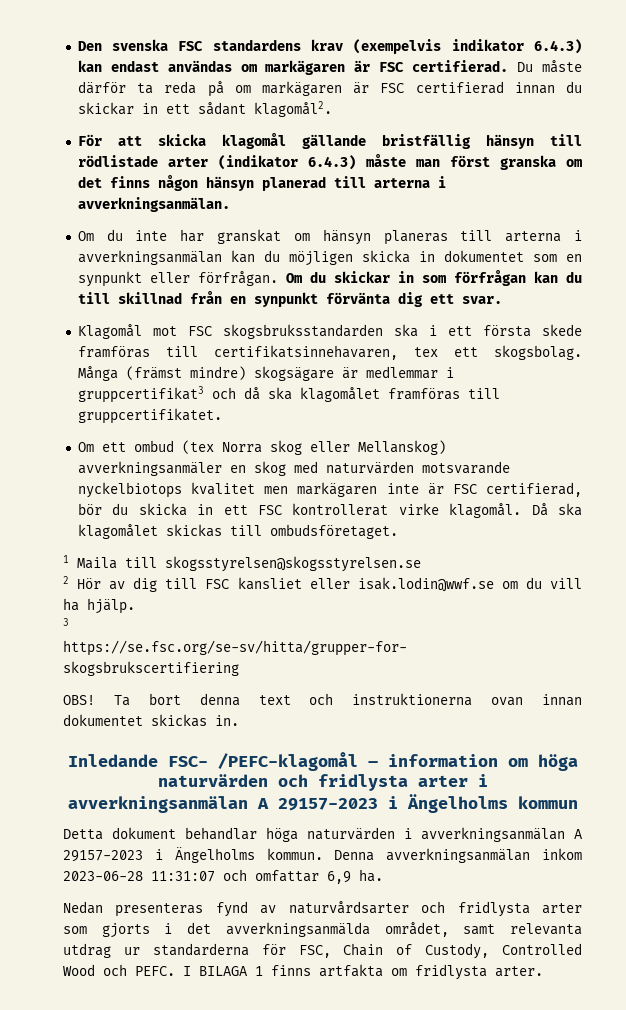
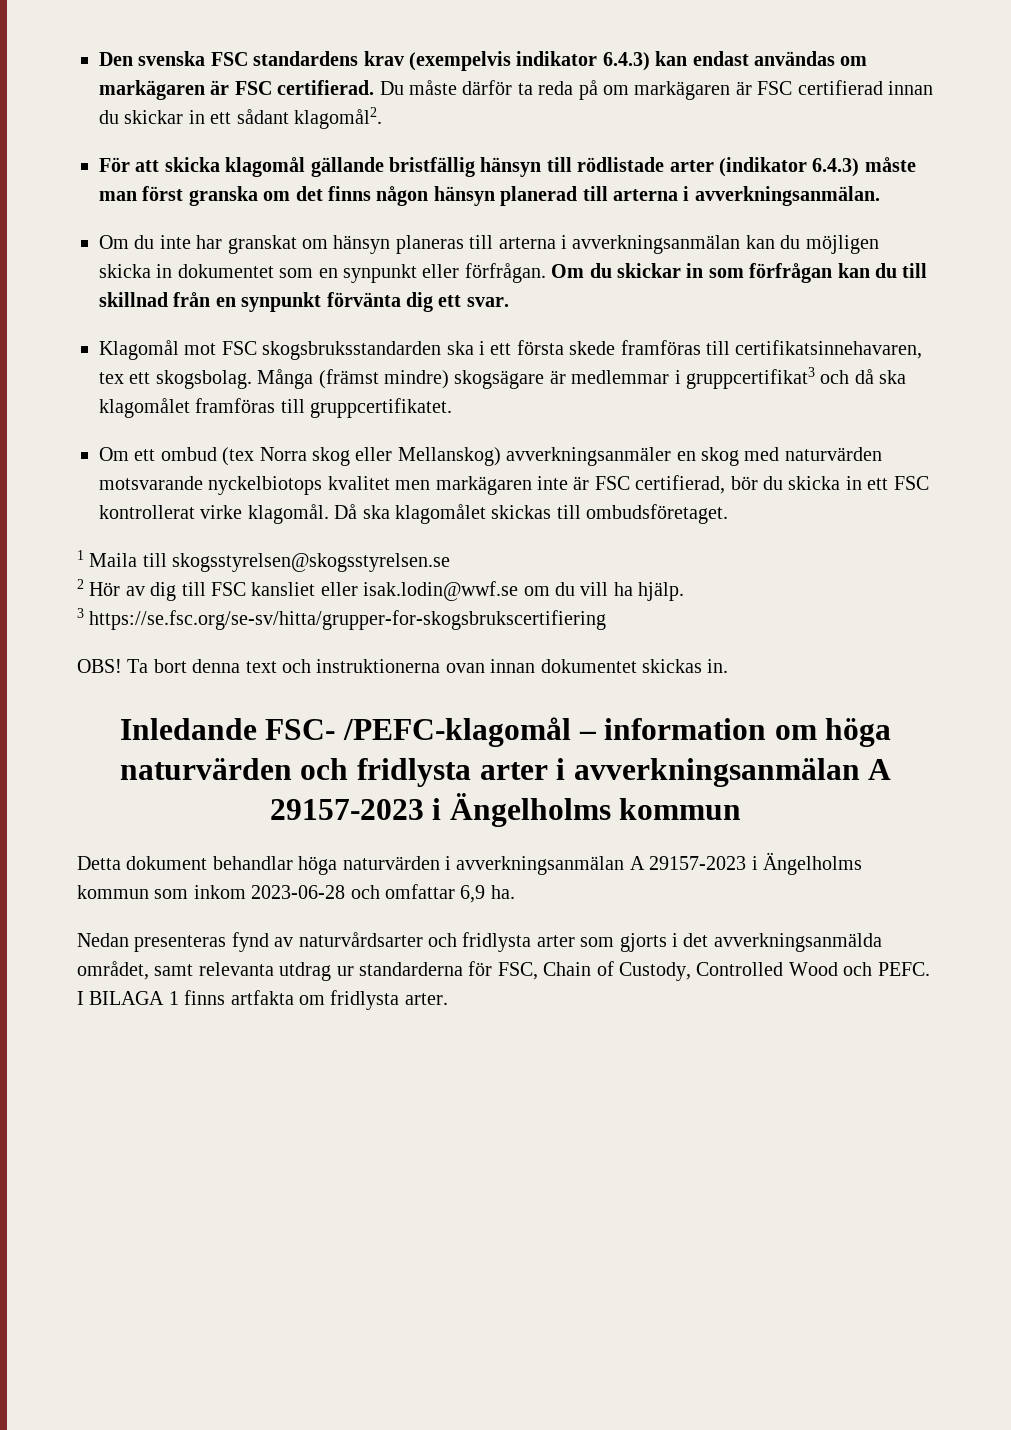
- Detta dokument behandlar höga naturvärden i avverkningsanmälan A 29157-2023 i Ängelholms kommun. Denna avverkningsanmälan inkom 2023-06-28 11:31:07 och omfattar 6,9 ha.
+ Detta dokument behandlar höga naturvärden i avverkningsanmälan A 29157-2023 i Ängelholms kommun som inkom 2023-06-28 och omfattar 6,9 ha.

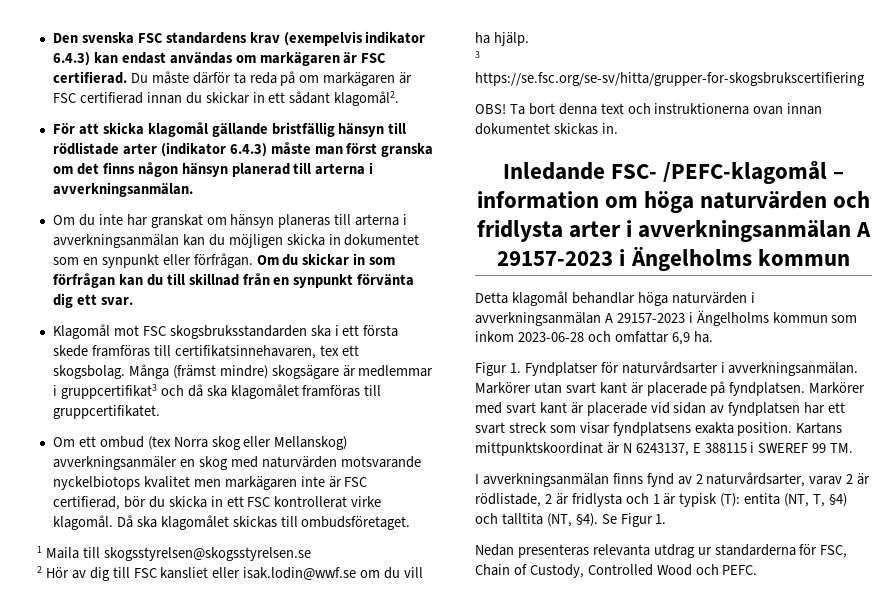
- Detta dokument behandlar höga naturvärden i avverkningsanmälan A 29157-2023 i Ängelholms kommun som inkom 2023-06-28 och omfattar 6,9 ha.
+ Detta klagomål behandlar höga naturvärden i avverkningsanmälan A 29157-2023 i Ängelholms kommun som inkom 2023-06-28 och omfattar 6,9 ha.
- Nedan presenteras fynd av naturvårdsarter och fridlysta arter som gjorts i det avverkningsanmälda området, samt relevanta utdrag ur standarderna för FSC, Chain of Custody, Controlled Wood och PEFC. I BILAGA 1 finns artfakta om fridlysta arter.
+ Figur 1. Fyndplatser för naturvårdsarter i avverkningsanmälan. Markörer utan svart kant är placerade på fyndplatsen. Markörer med svart kant är placerade vid sidan av fyndplatsen har ett svart streck som visar fyndplatsens exakta position. Kartans mittpunktskoordinat är N 6243137, E 388115 i SWEREF 99 TM.
+ I avverkningsanmälan finns fynd av 2 naturvårdsarter, varav 2 är rödlistade, 2 är fridlysta och 1 är typisk (T): entita (NT, T, §4) och talltita (NT, §4). Se Figur 1.
+ Nedan presenteras relevanta utdrag ur standarderna för FSC, Chain of Custody, Controlled Wood och PEFC.

